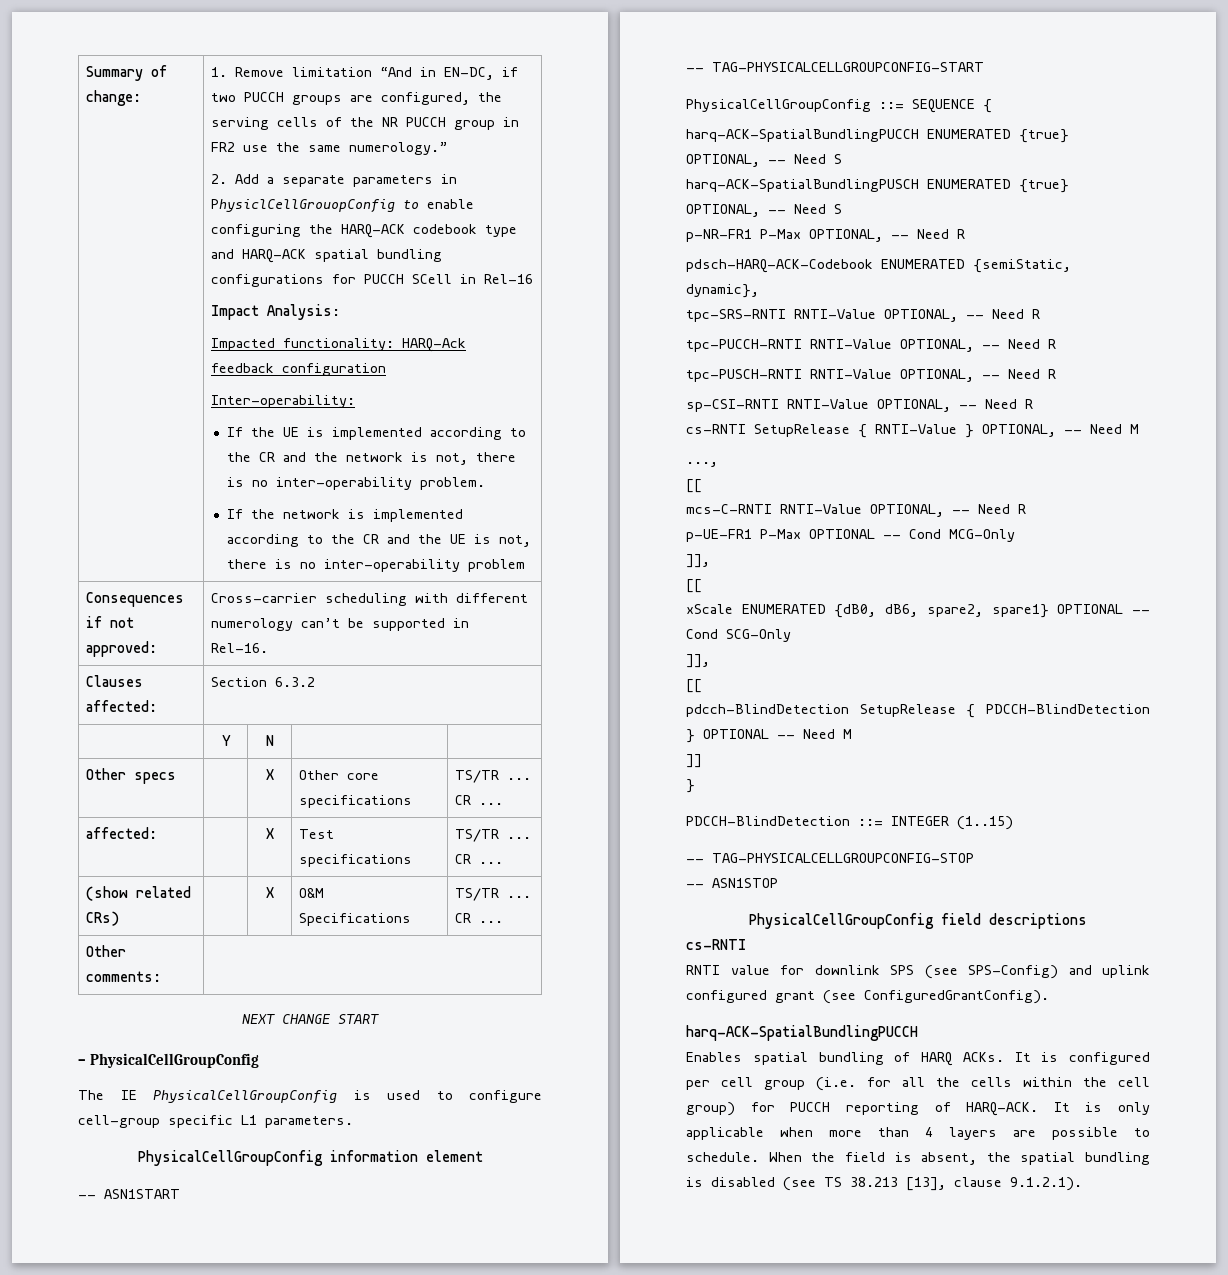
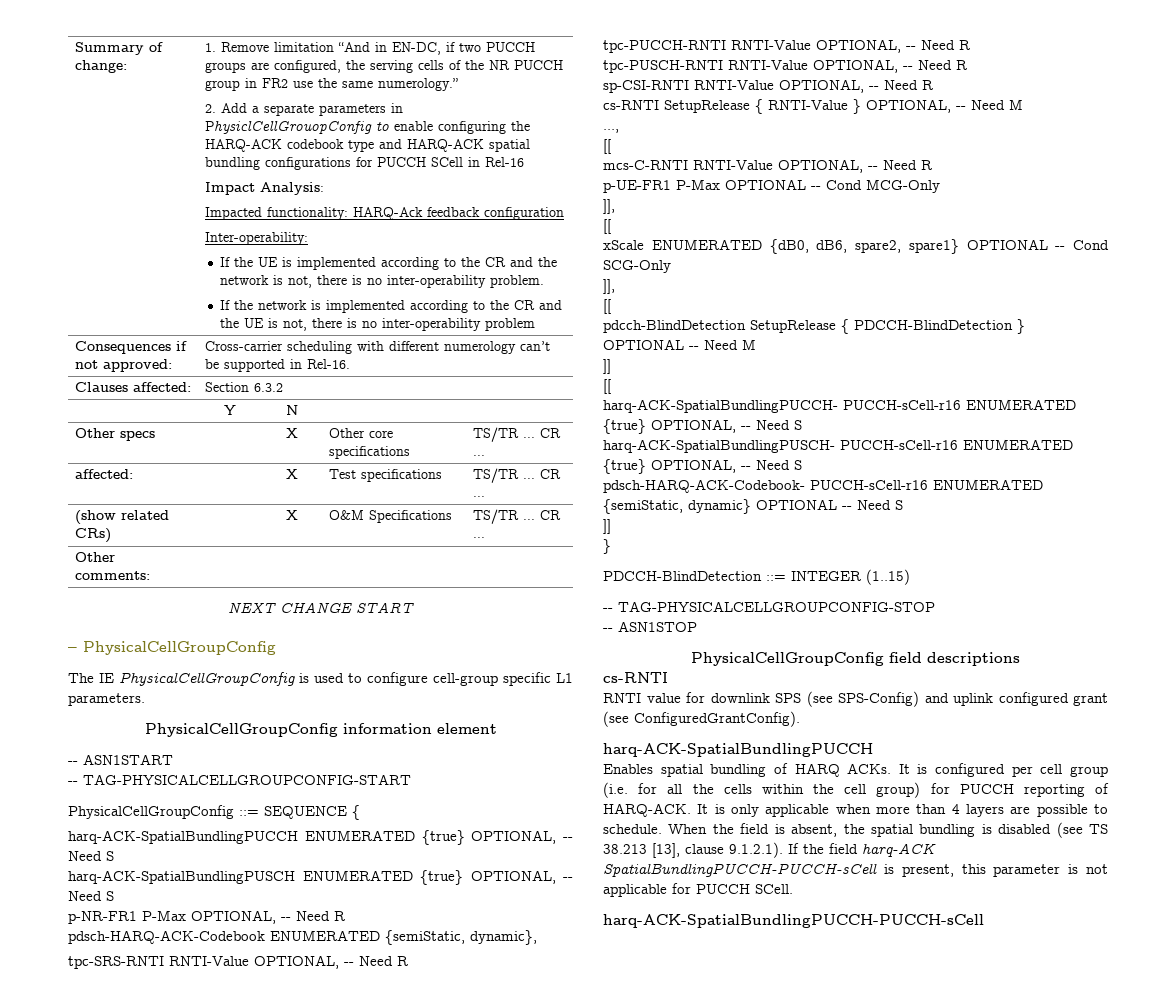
  pdcch-BlindDetection SetupRelease { PDCCH-BlindDetection } OPTIONAL -- Need M
+ ]]
+ [[
+ harq-ACK-SpatialBundlingPUCCH- PUCCH-sCell-r16 ENUMERATED {true} OPTIONAL, -- Need S
+ harq-ACK-SpatialBundlingPUSCH- PUCCH-sCell-r16 ENUMERATED {true} OPTIONAL, -- Need S
+ pdsch-HARQ-ACK-Codebook- PUCCH-sCell-r16 ENUMERATED {semiStatic, dynamic} OPTIONAL -- Need S
- When the field is absent, the spatial bundling is disabled (see TS 38.213 [13], clause 9.1.2.1).
+ When the field is absent, the spatial bundling is disabled (see TS 38.213 [13], clause 9.1.2.1). If the field harq-ACK SpatialBundlingPUCCH-PUCCH-sCell is present, this parameter is not applicable for PUCCH SCell.
+ harq-ACK-SpatialBundlingPUCCH-PUCCH-sCell

